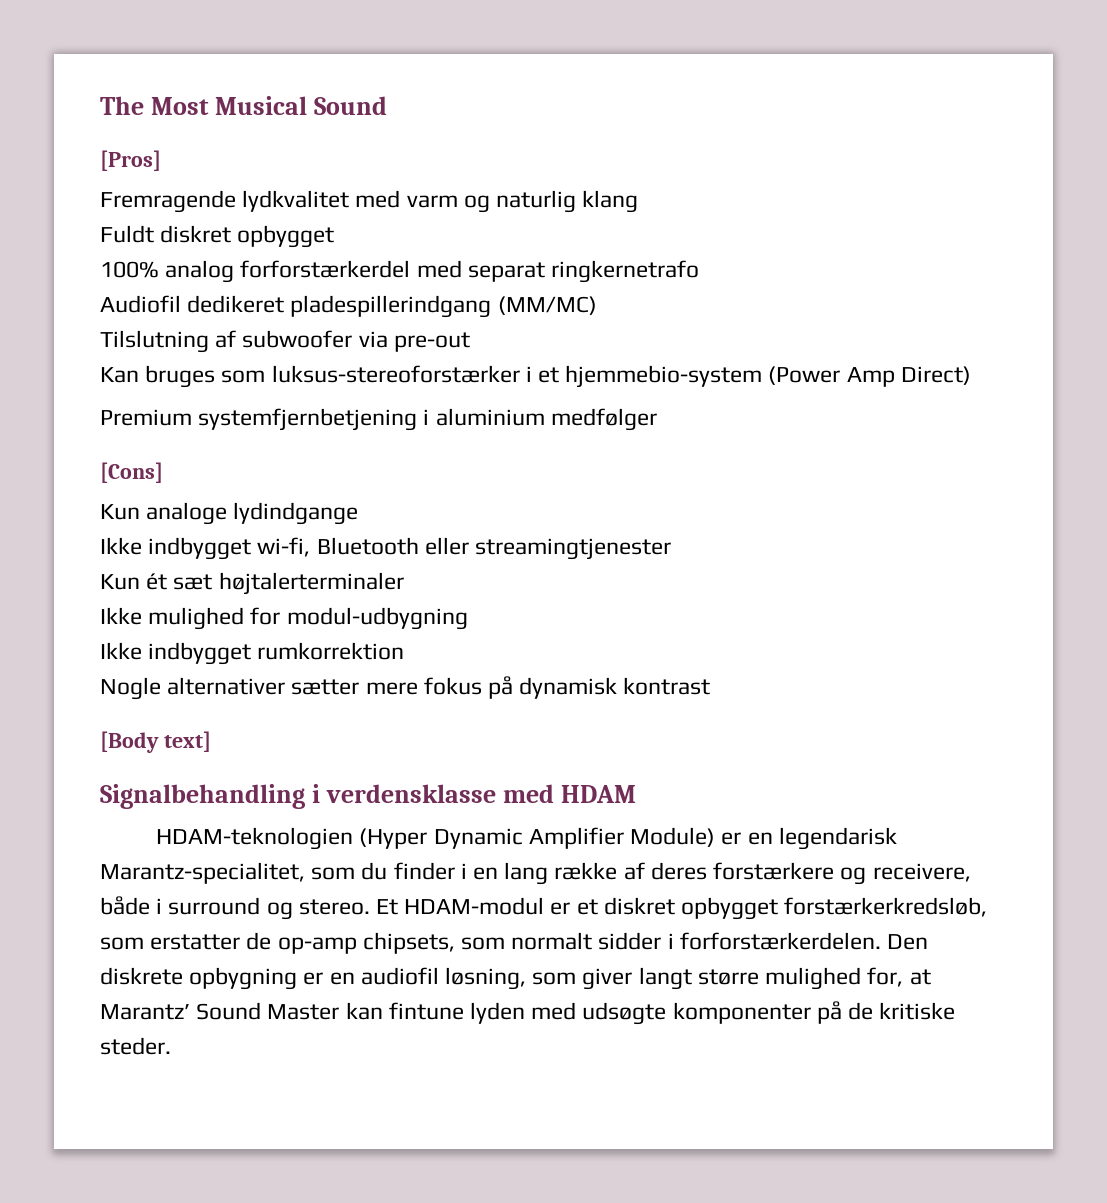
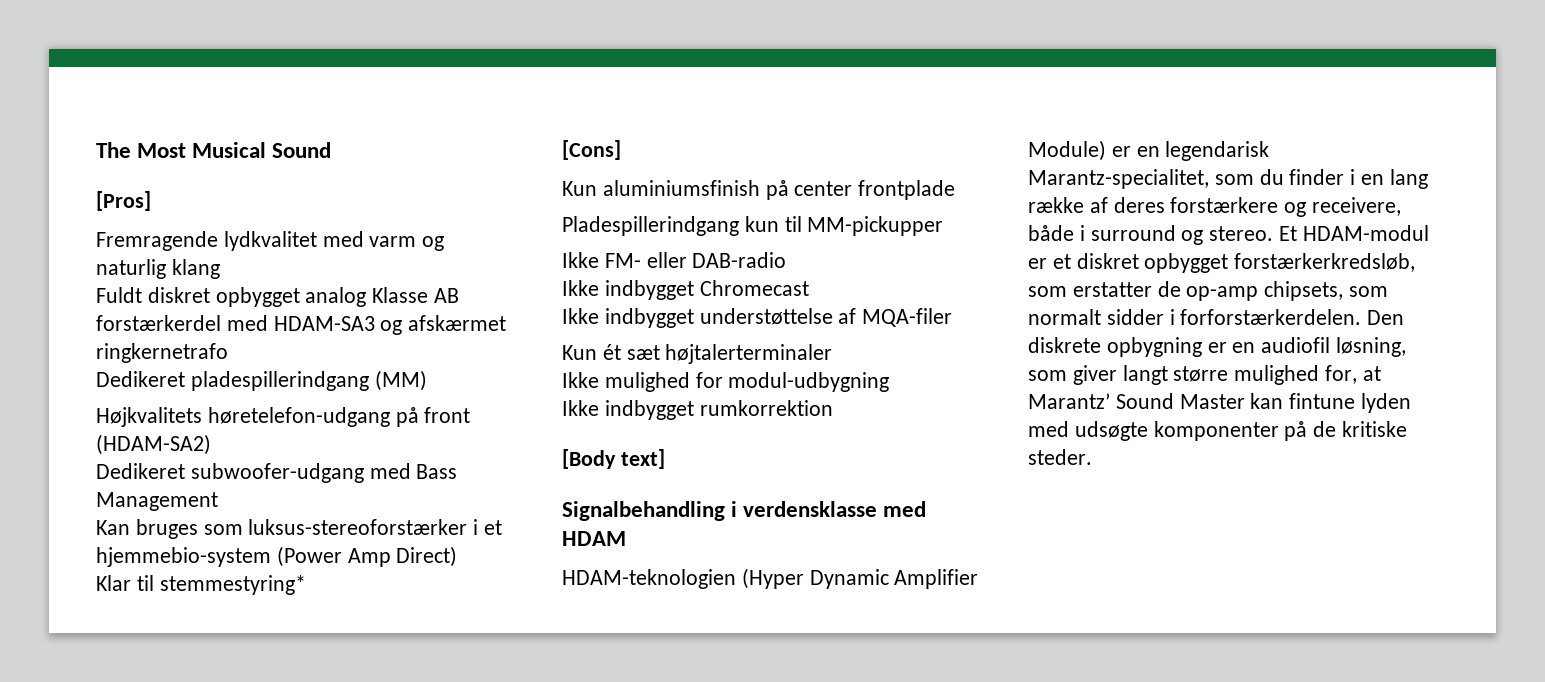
- Fuldt diskret opbygget
- 100% analog forforstærkerdel med separat ringkernetrafo
- Audiofil dedikeret pladespillerindgang (MM/MC)
- Tilslutning af subwoofer via pre-out
+ Fuldt diskret opbygget analog Klasse AB forstærkerdel med HDAM-SA3 og afskærmet ringkernetrafo
+ Dedikeret pladespillerindgang (MM)
+ Højkvalitets høretelefon-udgang på front (HDAM-SA2)
+ Dedikeret subwoofer-udgang med Bass Management
- Premium systemfjernbetjening i aluminium medfølger
+ Klar til stemmestyring*
  [Cons]
- Kun analoge lydindgange
- Ikke indbygget wi-fi, Bluetooth eller streamingtjenester
+ Kun aluminiumsfinish på center frontplade
+ Pladespillerindgang kun til MM-pickupper
+ Ikke FM- eller DAB-radio
+ Ikke indbygget Chromecast
+ Ikke indbygget understøttelse af MQA-filer
- Nogle alternativer sætter mere fokus på dynamisk kontrast

